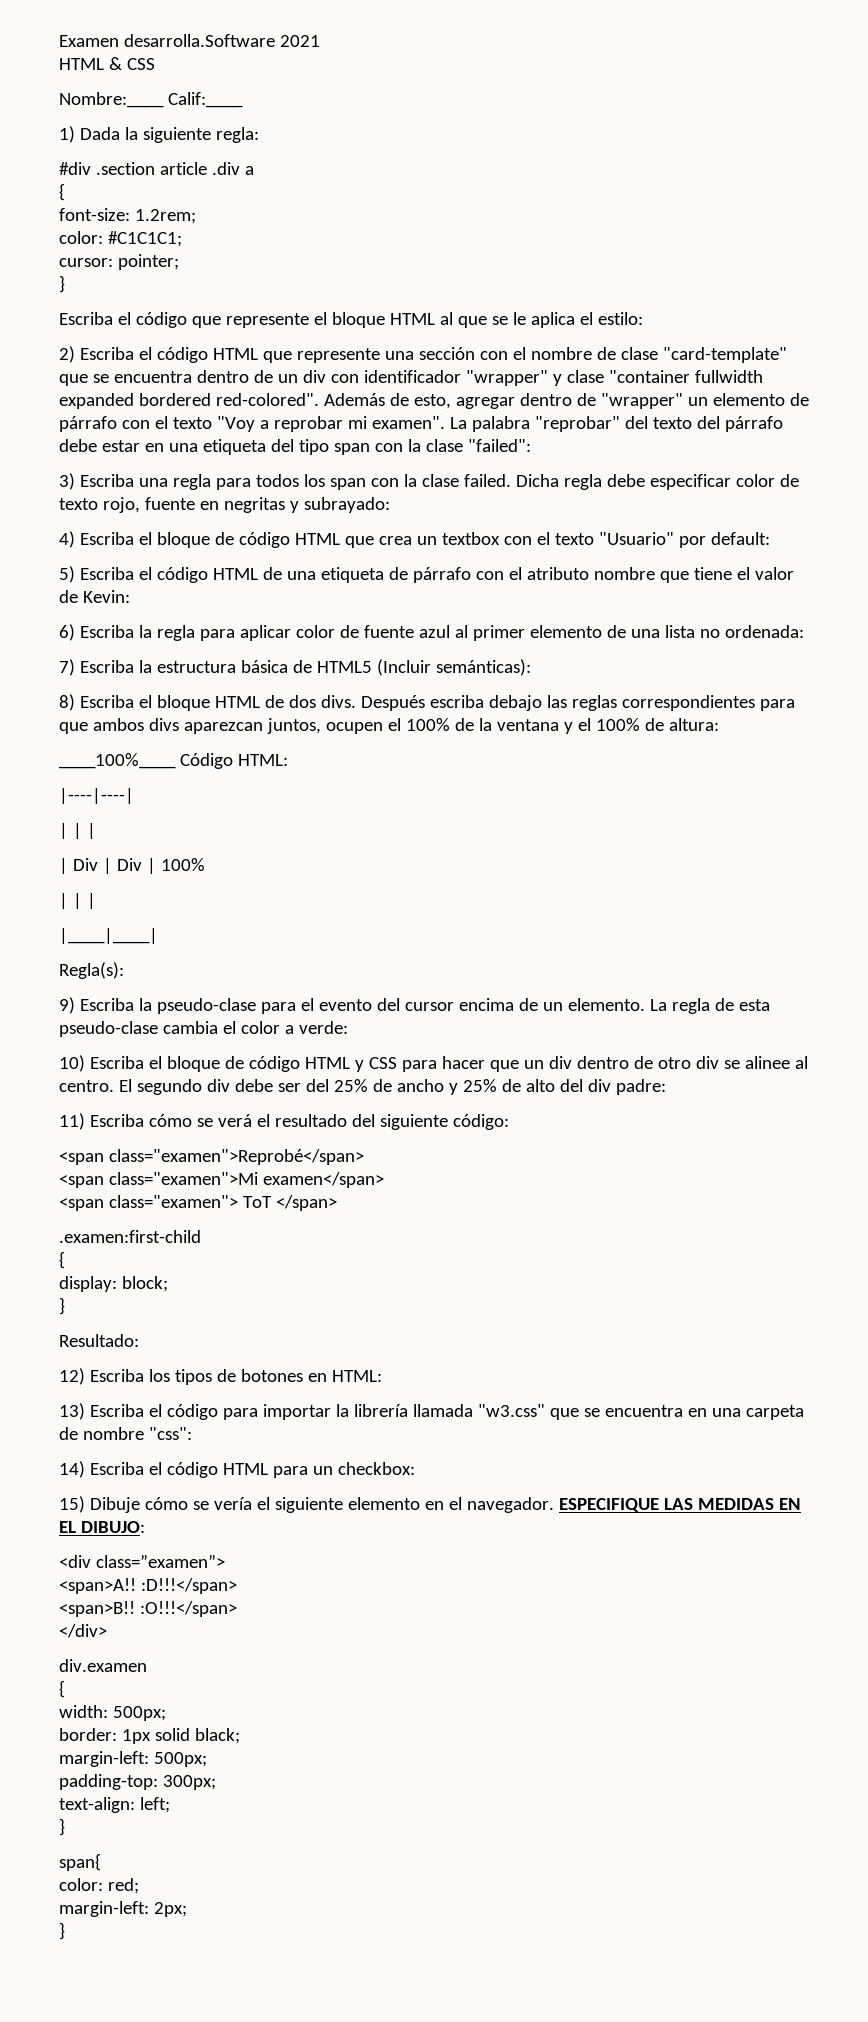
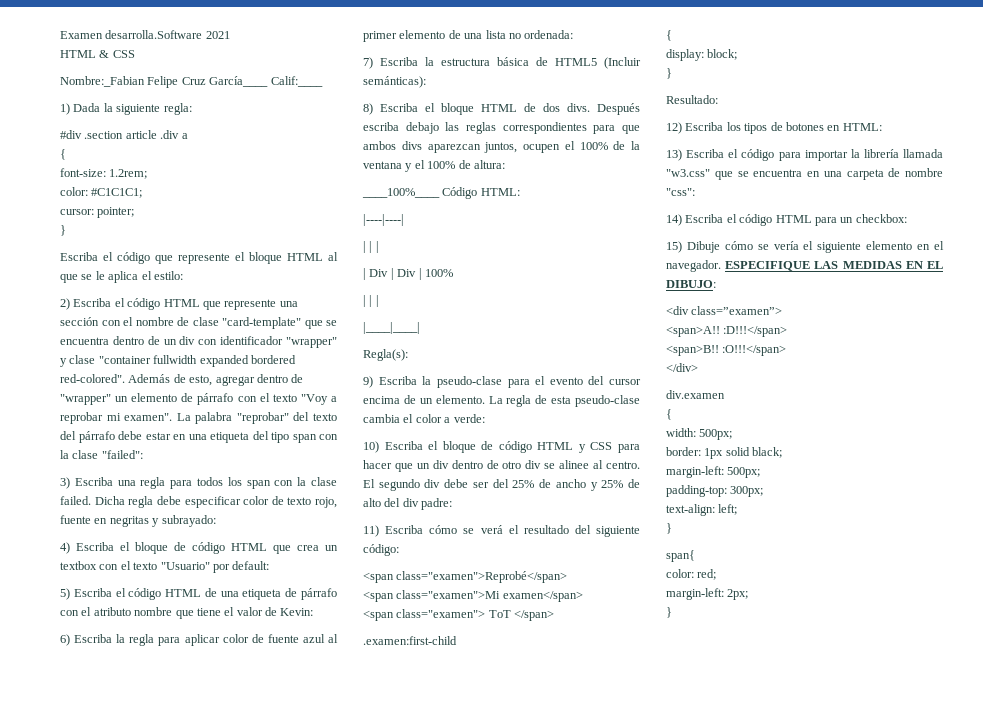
- Nombre:____ Calif:____
+ Nombre:_Fabian Felipe Cruz García____ Calif:____

